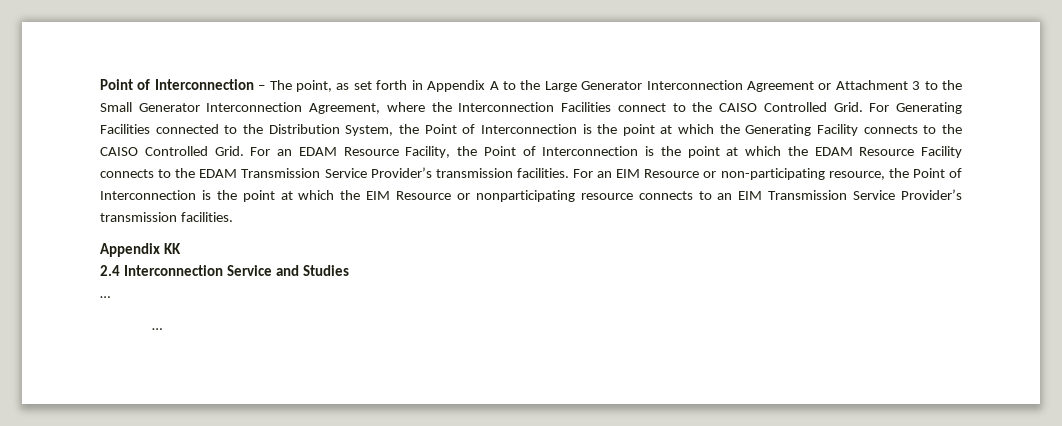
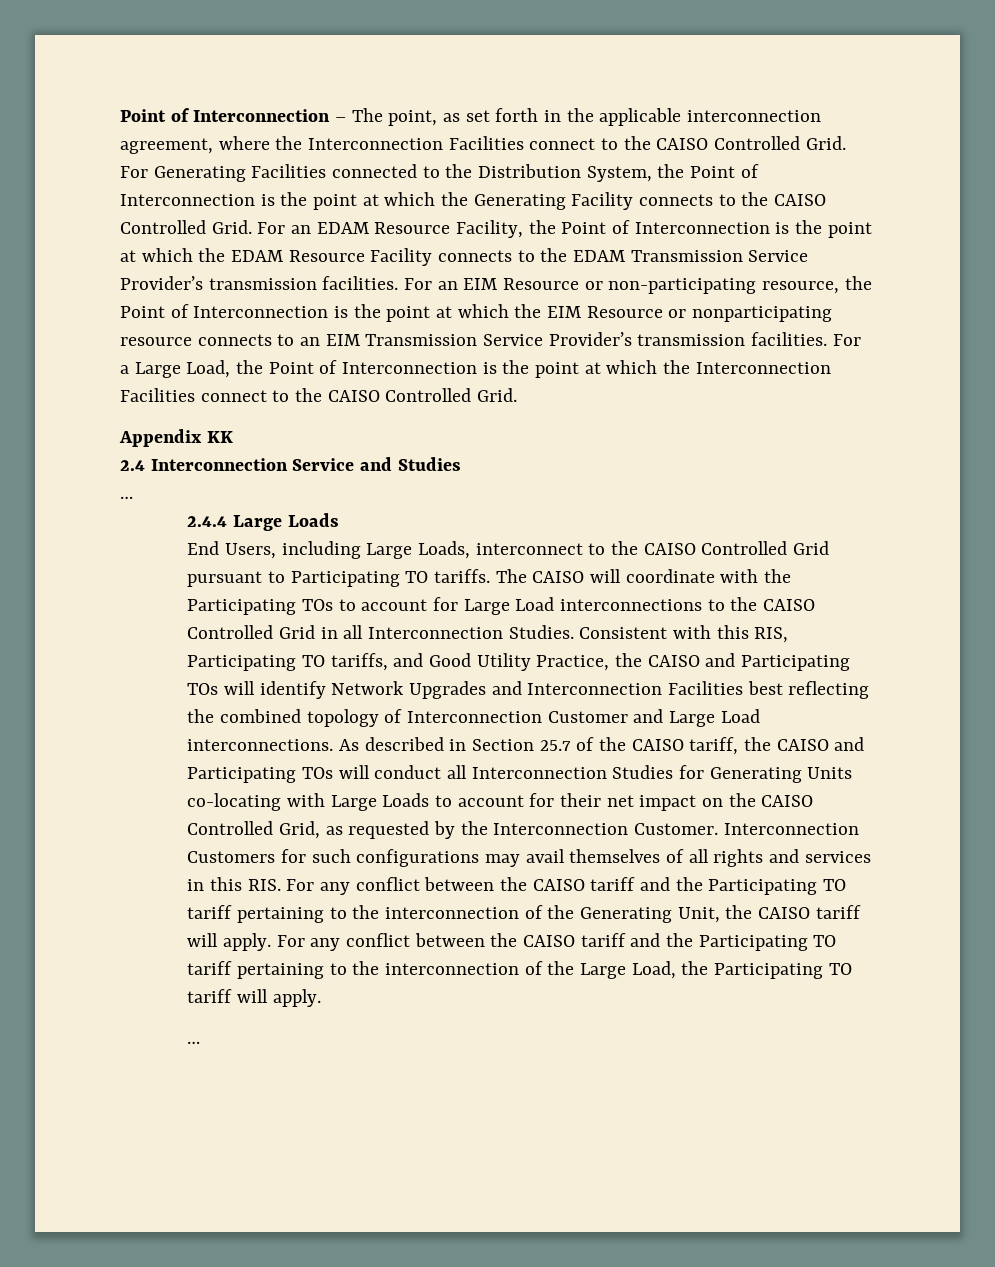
- Point of Interconnection – The point, as set forth in Appendix A to the Large Generator Interconnection Agreement or Attachment 3 to the Small Generator Interconnection Agreement, where the Interconnection Facilities connect to the CAISO Controlled Grid.
+ Point of Interconnection – The point, as set forth in the applicable interconnection agreement, where the Interconnection Facilities connect to the CAISO Controlled Grid.
+ For a Large Load, the Point of Interconnection is the point at which the Interconnection Facilities connect to the CAISO Controlled Grid.
+ 2.4.4 Large Loads
+ End Users, including Large Loads, interconnect to the CAISO Controlled Grid pursuant to Participating TO tariffs. The CAISO will coordinate with the Participating TOs to account for Large Load interconnections to the CAISO Controlled Grid in all Interconnection Studies. Consistent with this RIS, Participating TO tariffs, and Good Utility Practice, the CAISO and Participating TOs will identify Network Upgrades and Interconnection Facilities best reflecting the combined topology of Interconnection Customer and Large Load interconnections. As described in Section 25.7 of the CAISO tariff, the CAISO and Participating TOs will conduct all Interconnection Studies for Generating Units co-locating with Large Loads to account for their net impact on the CAISO Controlled Grid, as requested by the Interconnection Customer. Interconnection Customers for such configurations may avail themselves of all rights and services in this RIS. For any conflict between the CAISO tariff and the Participating TO tariff pertaining to the interconnection of the Generating Unit, the CAISO tariff will apply. For any conflict between the CAISO tariff and the Participating TO tariff pertaining to the interconnection of the Large Load, the Participating TO tariff will apply.

